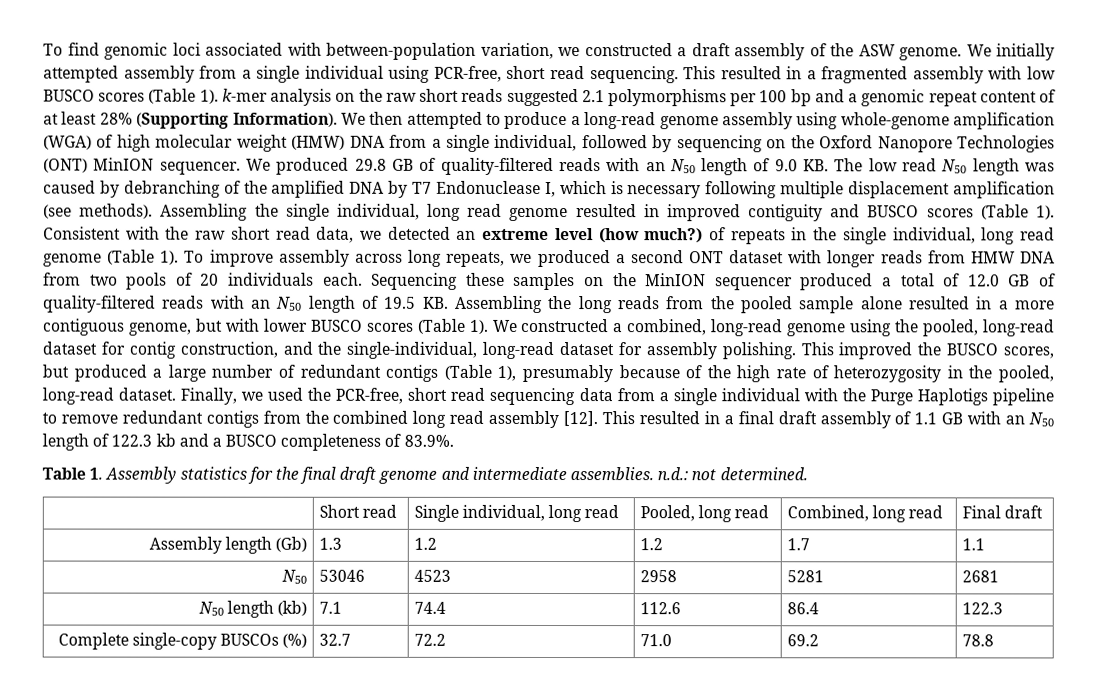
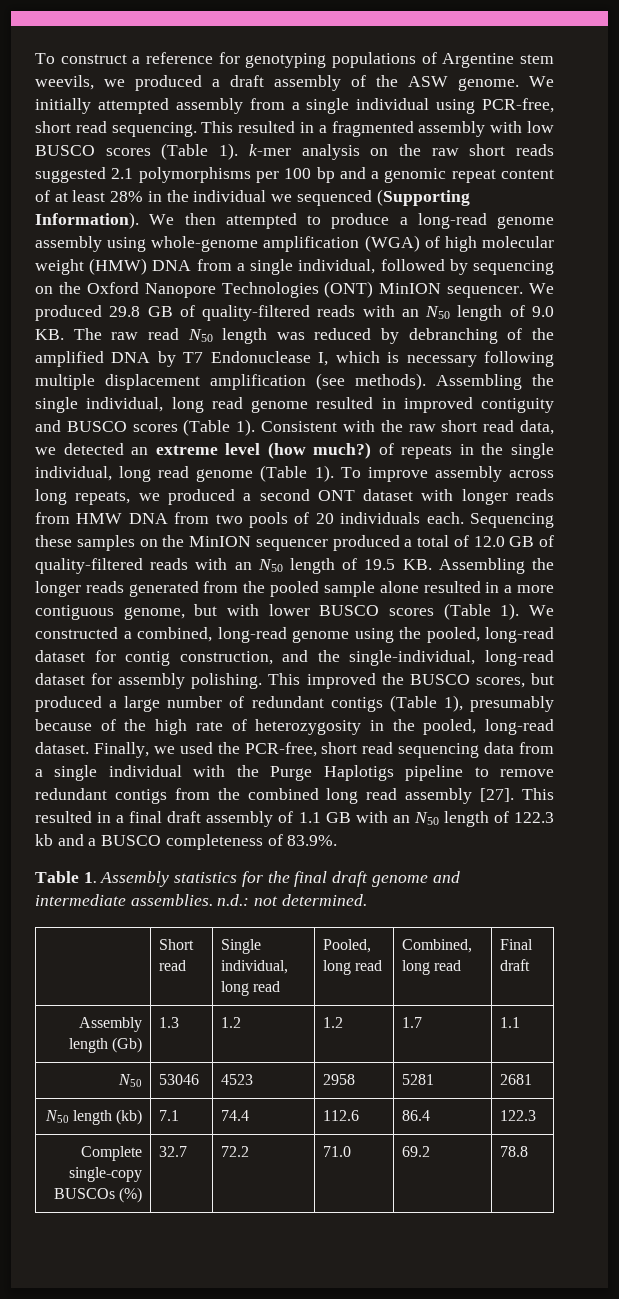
- To find genomic loci associated with between-population variation, we constructed a draft assembly of the ASW genome.
+ To construct a reference for genotyping populations of Argentine stem weevils, we produced a draft assembly of the ASW genome.
- This resulted in a fragmented assembly with low BUSCO scores (Table 1). k-mer analysis on the raw short reads suggested 2.1 polymorphisms per 100 bp and a genomic repeat content of at least 28% (Supporting Information).
+ This resulted in a fragmented assembly with low BUSCO scores (Table 1). k-mer analysis on the raw short reads suggested 2.1 polymorphisms per 100 bp and a genomic repeat content of at least 28% in the individual we sequenced (Supporting Information).
- We produced 29.8 GB of quality-filtered reads with an N50 length of 9.0 KB. The low read N50 length was caused by debranching of the amplified DNA by T7 Endonuclease I, which is necessary following multiple displacement amplification (see methods).
+ We produced 29.8 GB of quality-filtered reads with an N50 length of 9.0 KB. The raw read N50 length was reduced by debranching of the amplified DNA by T7 Endonuclease I, which is necessary following multiple displacement amplification (see methods).
- Sequencing these samples on the MinION sequencer produced a total of 12.0 GB of quality-filtered reads with an N50 length of 19.5 KB. Assembling the long reads from the pooled sample alone resulted in a more contiguous genome, but with lower BUSCO scores (Table 1).
+ Sequencing these samples on the MinION sequencer produced a total of 12.0 GB of quality-filtered reads with an N50 length of 19.5 KB. Assembling the longer reads generated from the pooled sample alone resulted in a more contiguous genome, but with lower BUSCO scores (Table 1).
- Finally, we used the PCR-free, short read sequencing data from a single individual with the Purge Haplotigs pipeline to remove redundant contigs from the combined long read assembly [12].
+ Finally, we used the PCR-free, short read sequencing data from a single individual with the Purge Haplotigs pipeline to remove redundant contigs from the combined long read assembly [27].

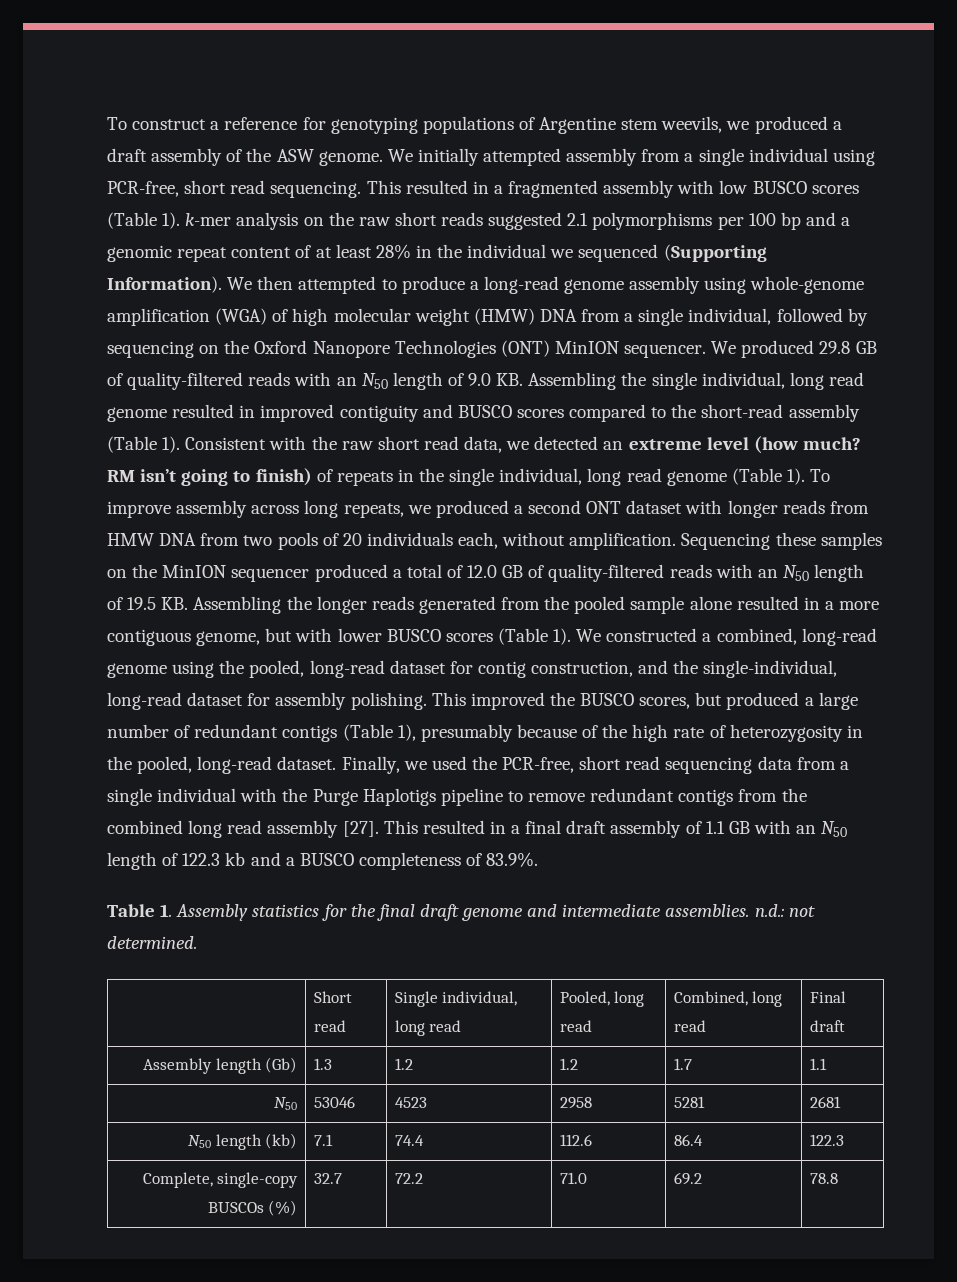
- We produced 29.8 GB of quality-filtered reads with an N50 length of 9.0 KB. The raw read N50 length was reduced by debranching of the amplified DNA by T7 Endonuclease I, which is necessary following multiple displacement amplification (see methods). Assembling the single individual, long read genome resulted in improved contiguity and BUSCO scores (Table 1).
+ We produced 29.8 GB of quality-filtered reads with an N50 length of 9.0 KB. Assembling the single individual, long read genome resulted in improved contiguity and BUSCO scores compared to the short-read assembly (Table 1).
- Consistent with the raw short read data, we detected an extreme level (how much?) of repeats in the single individual, long read genome (Table 1).
+ Consistent with the raw short read data, we detected an extreme level (how much? RM isn’t going to finish) of repeats in the single individual, long read genome (Table 1).
- To improve assembly across long repeats, we produced a second ONT dataset with longer reads from HMW DNA from two pools of 20 individuals each.
+ To improve assembly across long repeats, we produced a second ONT dataset with longer reads from HMW DNA from two pools of 20 individuals each, without amplification.
- Complete single-copy BUSCOs (%) | 32.7 | 72.2 | 71.0 | 69.2 | 78.8
+ Complete, single-copy BUSCOs (%) | 32.7 | 72.2 | 71.0 | 69.2 | 78.8

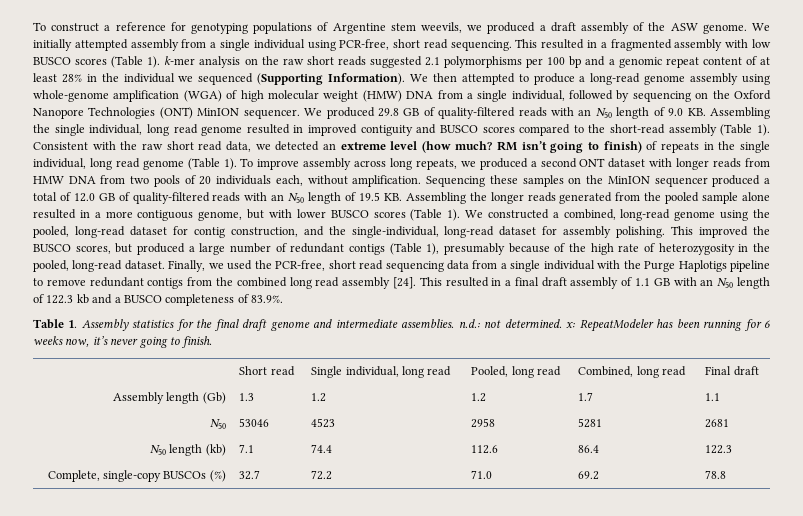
- Finally, we used the PCR-free, short read sequencing data from a single individual with the Purge Haplotigs pipeline to remove redundant contigs from the combined long read assembly [27].
+ Finally, we used the PCR-free, short read sequencing data from a single individual with the Purge Haplotigs pipeline to remove redundant contigs from the combined long read assembly [24].
- Table 1. Assembly statistics for the final draft genome and intermediate assemblies. n.d.: not determined.
+ Table 1. Assembly statistics for the final draft genome and intermediate assemblies. n.d.: not determined. x: RepeatModeler has been running for 6 weeks now, it’s never going to finish.

